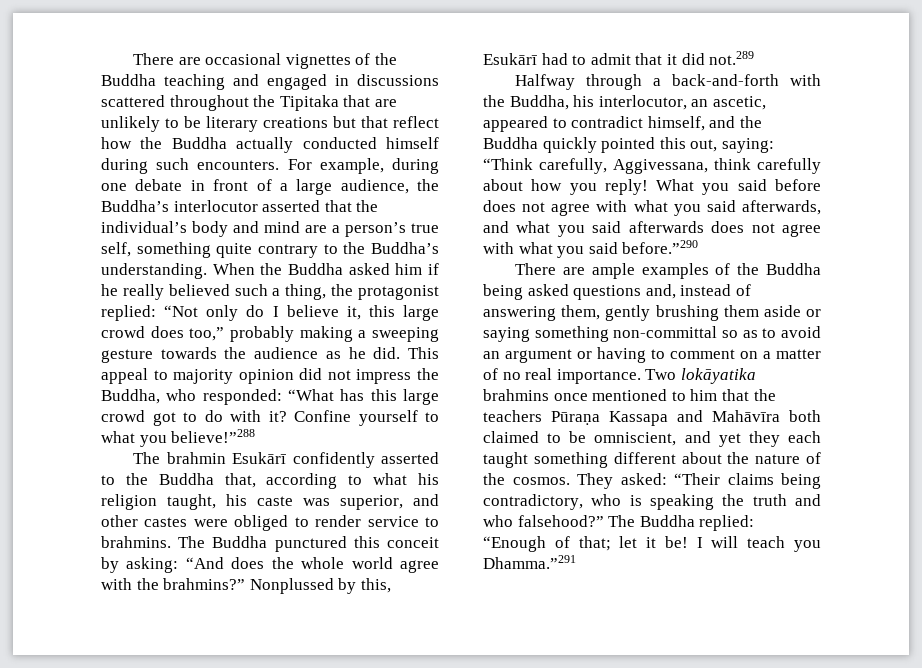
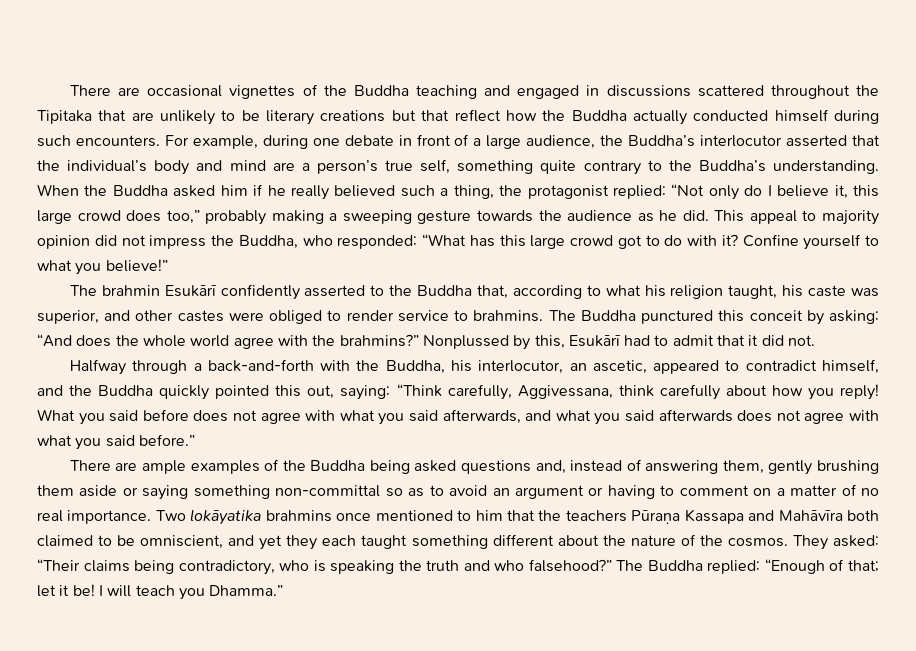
- Confine yourself to what you believe!”288
+ Confine yourself to what you believe!”
- Nonplussed by this, Esukārī had to admit that it did not.289
+ Nonplussed by this, Esukārī had to admit that it did not.
- What you said before does not agree with what you said afterwards, and what you said afterwards does not agree with what you said before.”290
+ What you said before does not agree with what you said afterwards, and what you said afterwards does not agree with what you said before.”
- I will teach you Dhamma.”291
+ I will teach you Dhamma.”

